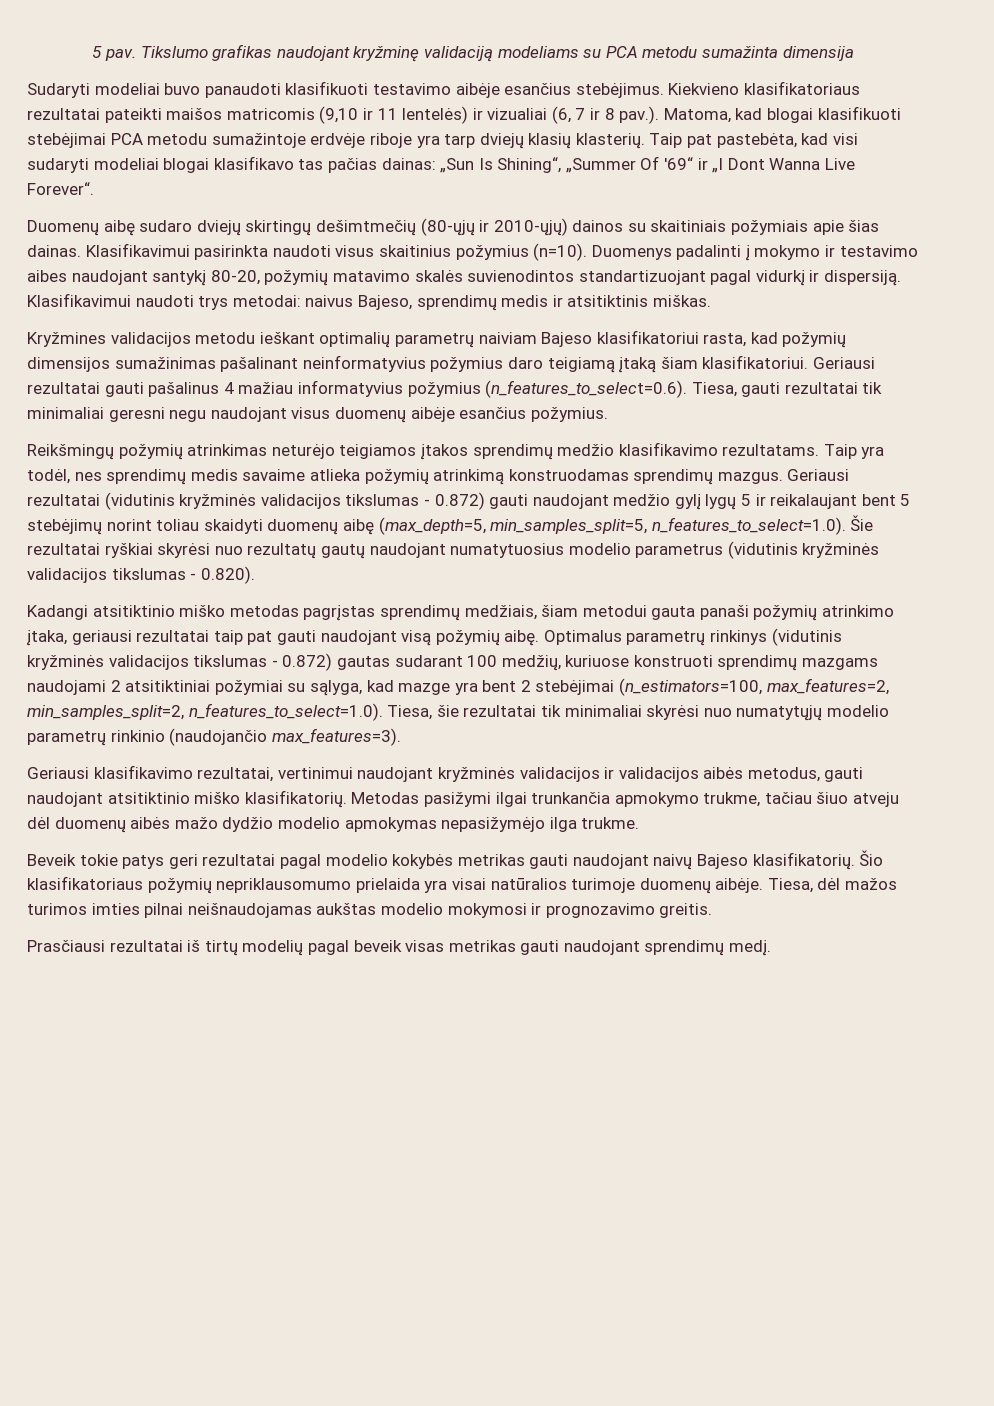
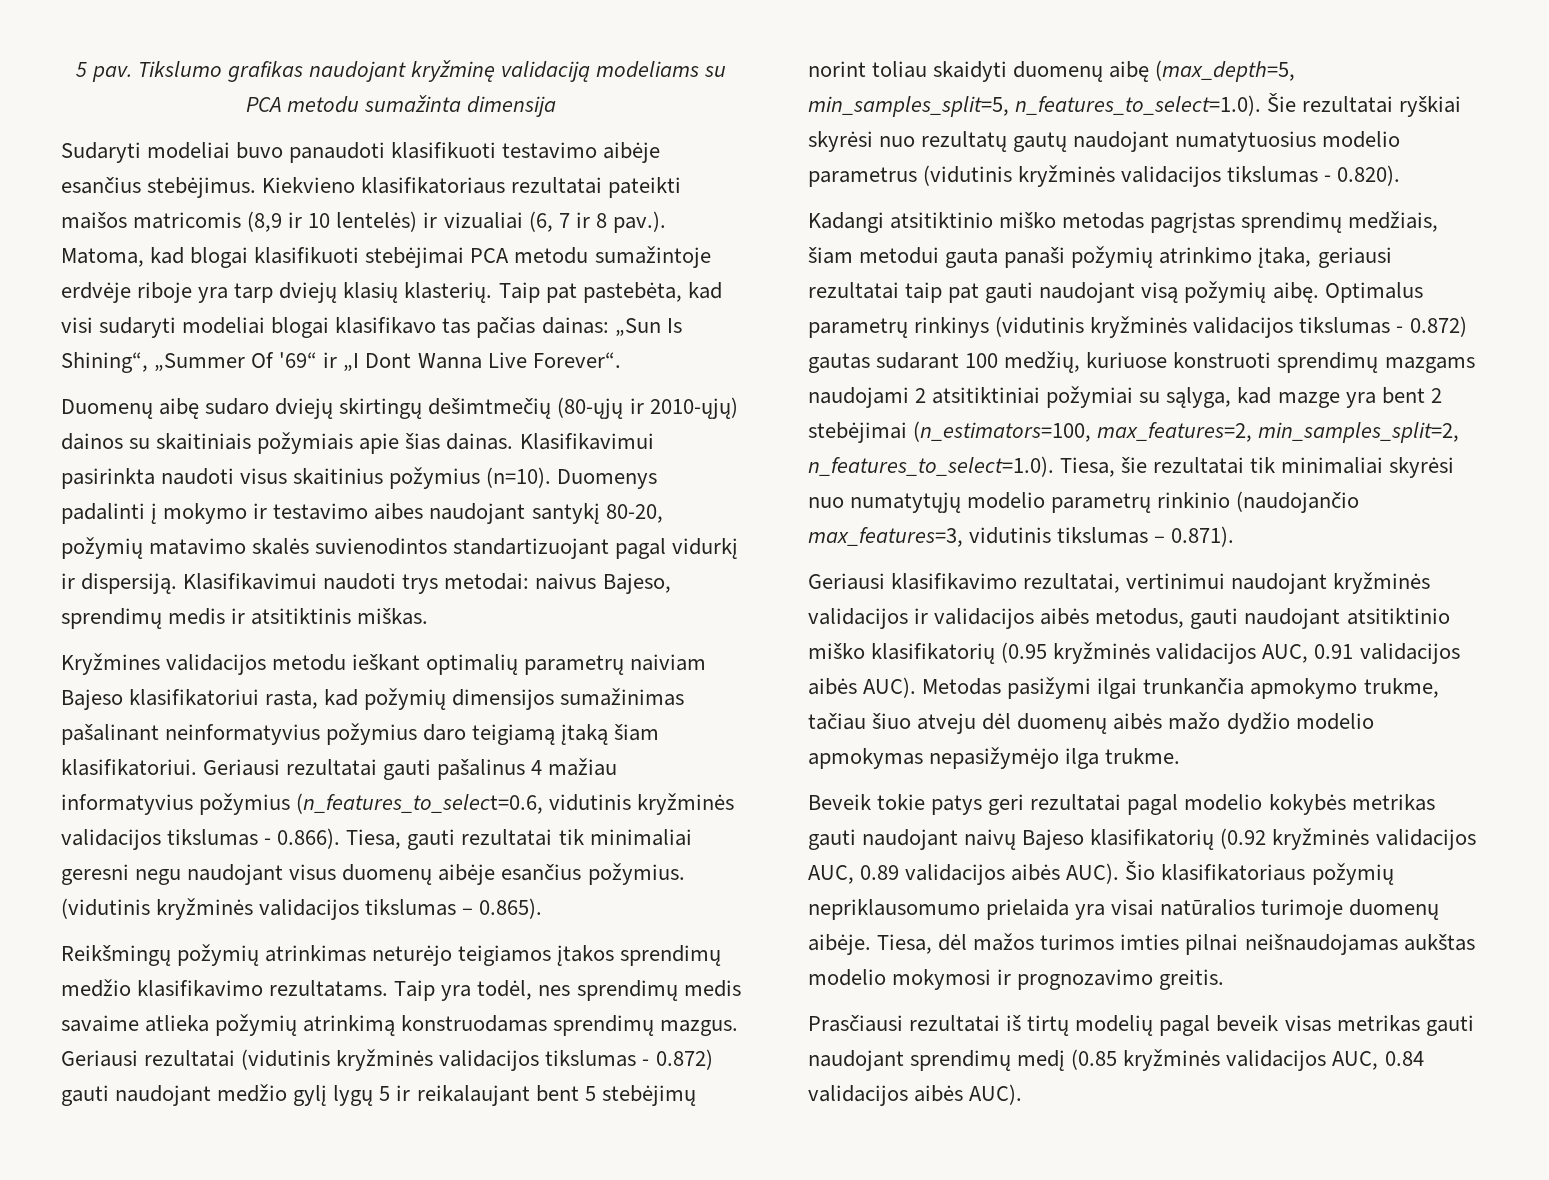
- Kiekvieno klasifikatoriaus rezultatai pateikti maišos matricomis (9,10 ir 11 lentelės) ir vizualiai (6, 7 ir 8 pav.). Matoma, kad blogai klasifikuoti stebėjimai PCA metodu sumažintoje erdvėje riboje yra tarp dviejų klasių klasterių.
+ Kiekvieno klasifikatoriaus rezultatai pateikti maišos matricomis (8,9 ir 10 lentelės) ir vizualiai (6, 7 ir 8 pav.). Matoma, kad blogai klasifikuoti stebėjimai PCA metodu sumažintoje erdvėje riboje yra tarp dviejų klasių klasterių.
- Geriausi rezultatai gauti pašalinus 4 mažiau informatyvius požymius (n_features_to_select=0.6). Tiesa, gauti rezultatai tik minimaliai geresni negu naudojant visus duomenų aibėje esančius požymius.
+ Geriausi rezultatai gauti pašalinus 4 mažiau informatyvius požymius (n_features_to_select=0.6, vidutinis kryžminės validacijos tikslumas - 0.866). Tiesa, gauti rezultatai tik minimaliai geresni negu naudojant visus duomenų aibėje esančius požymius. (vidutinis kryžminės validacijos tikslumas – 0.865).
- Optimalus parametrų rinkinys (vidutinis kryžminės validacijos tikslumas - 0.872) gautas sudarant 100 medžių, kuriuose konstruoti sprendimų mazgams naudojami 2 atsitiktiniai požymiai su sąlyga, kad mazge yra bent 2 stebėjimai (n_estimators=100, max_features=2, min_samples_split=2, n_features_to_select=1.0). Tiesa, šie rezultatai tik minimaliai skyrėsi nuo numatytųjų modelio parametrų rinkinio (naudojančio max_features=3).
+ Optimalus parametrų rinkinys (vidutinis kryžminės validacijos tikslumas - 0.872) gautas sudarant 100 medžių, kuriuose konstruoti sprendimų mazgams naudojami 2 atsitiktiniai požymiai su sąlyga, kad mazge yra bent 2 stebėjimai (n_estimators=100, max_features=2, min_samples_split=2, n_features_to_select=1.0). Tiesa, šie rezultatai tik minimaliai skyrėsi nuo numatytųjų modelio parametrų rinkinio (naudojančio max_features=3, vidutinis tikslumas – 0.871).
- Geriausi klasifikavimo rezultatai, vertinimui naudojant kryžminės validacijos ir validacijos aibės metodus, gauti naudojant atsitiktinio miško klasifikatorių.
+ Geriausi klasifikavimo rezultatai, vertinimui naudojant kryžminės validacijos ir validacijos aibės metodus, gauti naudojant atsitiktinio miško klasifikatorių (0.95 kryžminės validacijos AUC, 0.91 validacijos aibės AUC).
- Beveik tokie patys geri rezultatai pagal modelio kokybės metrikas gauti naudojant naivų Bajeso klasifikatorių.
+ Beveik tokie patys geri rezultatai pagal modelio kokybės metrikas gauti naudojant naivų Bajeso klasifikatorių (0.92 kryžminės validacijos AUC, 0.89 validacijos aibės AUC).
- Prasčiausi rezultatai iš tirtų modelių pagal beveik visas metrikas gauti naudojant sprendimų medį.
+ Prasčiausi rezultatai iš tirtų modelių pagal beveik visas metrikas gauti naudojant sprendimų medį (0.85 kryžminės validacijos AUC, 0.84 validacijos aibės AUC).

